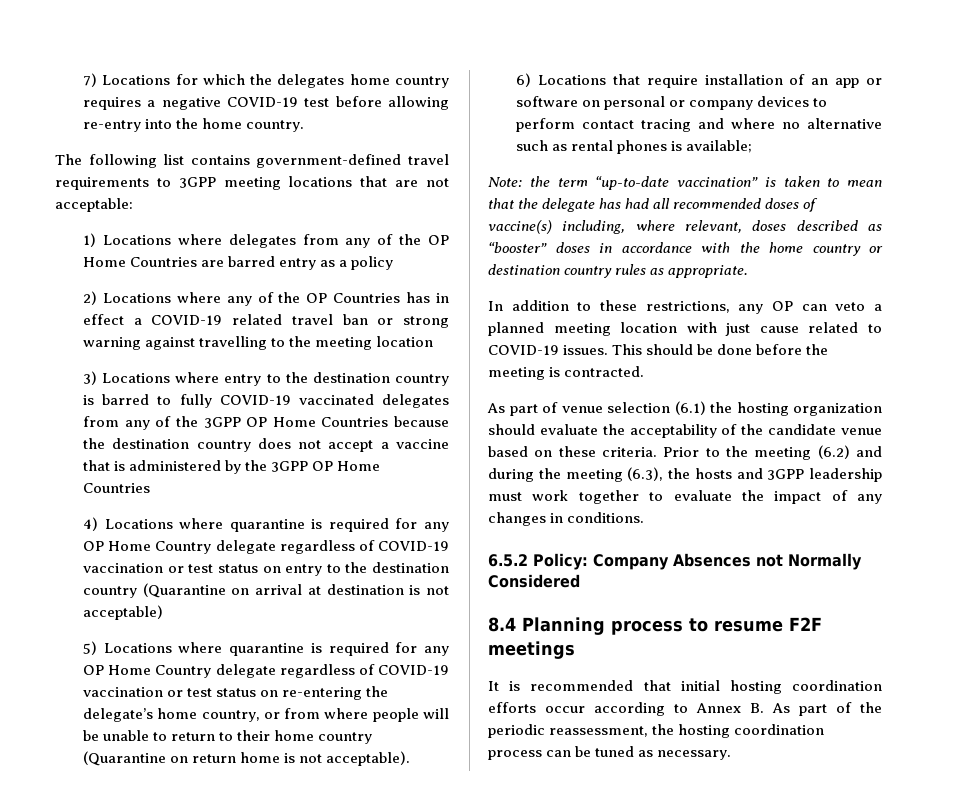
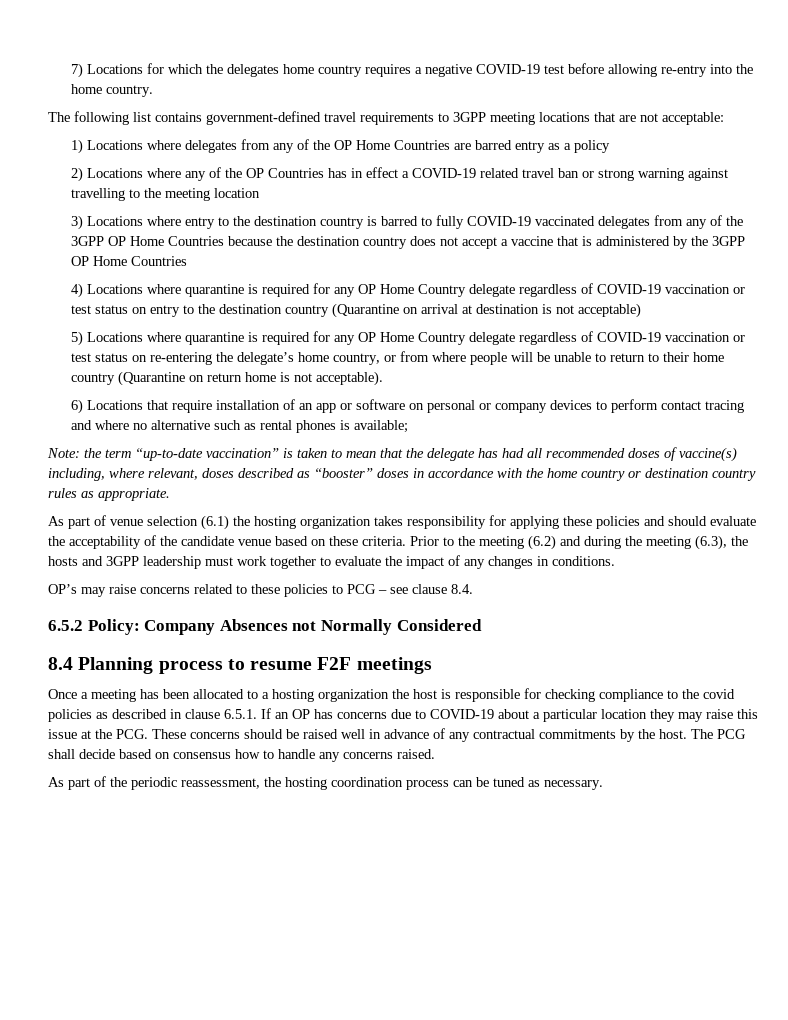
- In addition to these restrictions, any OP can veto a planned meeting location with just cause related to COVID-19 issues. This should be done before the meeting is contracted.
- As part of venue selection (6.1) the hosting organization should evaluate the acceptability of the candidate venue based on these criteria.
+ As part of venue selection (6.1) the hosting organization takes responsibility for applying these policies and should evaluate the acceptability of the candidate venue based on these criteria.
+ OP’s may raise concerns related to these policies to PCG – see clause 8.4.
- It is recommended that initial hosting coordination efforts occur according to Annex B. As part of the periodic reassessment, the hosting coordination process can be tuned as necessary.
+ Once a meeting has been allocated to a hosting organization the host is responsible for checking compliance to the covid policies as described in clause 6.5.1. If an OP has concerns due to COVID-19 about a particular location they may raise this issue at the PCG. These concerns should be raised well in advance of any contractual commitments by the host. The PCG shall decide based on consensus how to handle any concerns raised.
+ As part of the periodic reassessment, the hosting coordination process can be tuned as necessary.

